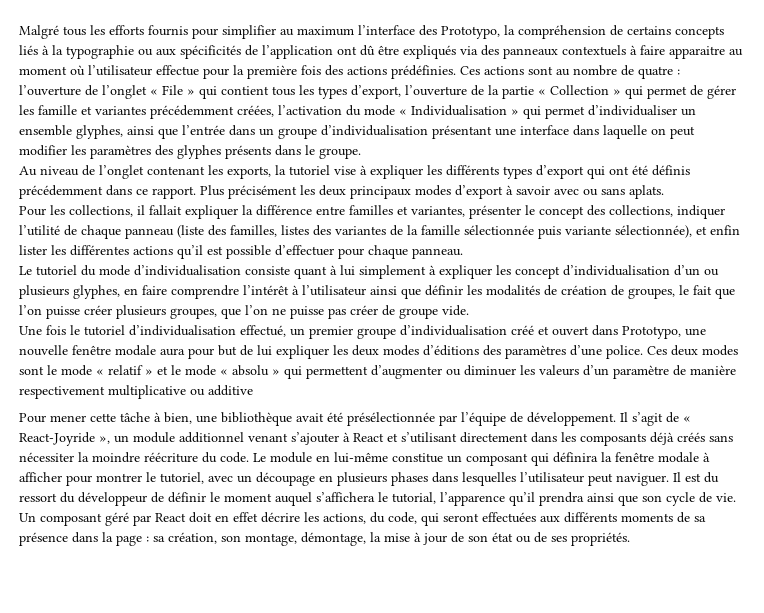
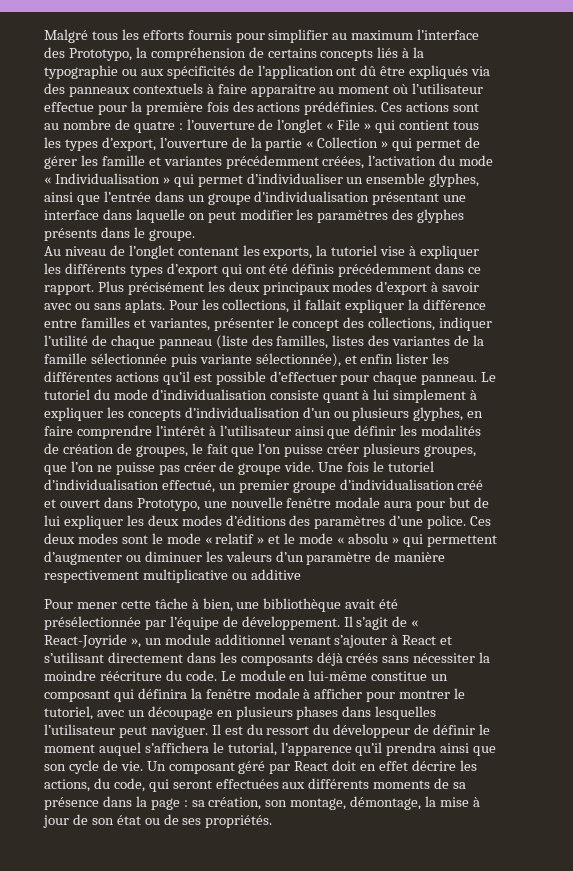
- Plus précisément les deux principaux modes d’export à savoir avec ou sans aplats.
- Pour les collections, il fallait expliquer la différence entre familles et variantes, présenter le concept des collections, indiquer l’utilité de chaque panneau (liste des familles, listes des variantes de la famille sélectionnée puis variante sélectionnée), et enfin lister les différentes actions qu’il est possible d’effectuer pour chaque panneau.
- Le tutoriel du mode d’individualisation consiste quant à lui simplement à expliquer les concept d’individualisation d’un ou plusieurs glyphes, en faire comprendre l’intérêt à l’utilisateur ainsi que définir les modalités de création de groupes, le fait que l’on puisse créer plusieurs groupes, que l’on ne puisse pas créer de groupe vide.
- Une fois le tutoriel d’individualisation effectué, un premier groupe d’individualisation créé et ouvert dans Prototypo, une nouvelle fenêtre modale aura pour but de lui expliquer les deux modes d’éditions des paramètres d’une police.
+ Plus précisément les deux principaux modes d’export à savoir avec ou sans aplats. Pour les collections, il fallait expliquer la différence entre familles et variantes, présenter le concept des collections, indiquer l’utilité de chaque panneau (liste des familles, listes des variantes de la famille sélectionnée puis variante sélectionnée), et enfin lister les différentes actions qu’il est possible d’effectuer pour chaque panneau. Le tutoriel du mode d’individualisation consiste quant à lui simplement à expliquer les concepts d’individualisation d’un ou plusieurs glyphes, en faire comprendre l’intérêt à l’utilisateur ainsi que définir les modalités de création de groupes, le fait que l’on puisse créer plusieurs groupes, que l’on ne puisse pas créer de groupe vide. Une fois le tutoriel d’individualisation effectué, un premier groupe d’individualisation créé et ouvert dans Prototypo, une nouvelle fenêtre modale aura pour but de lui expliquer les deux modes d’éditions des paramètres d’une police.

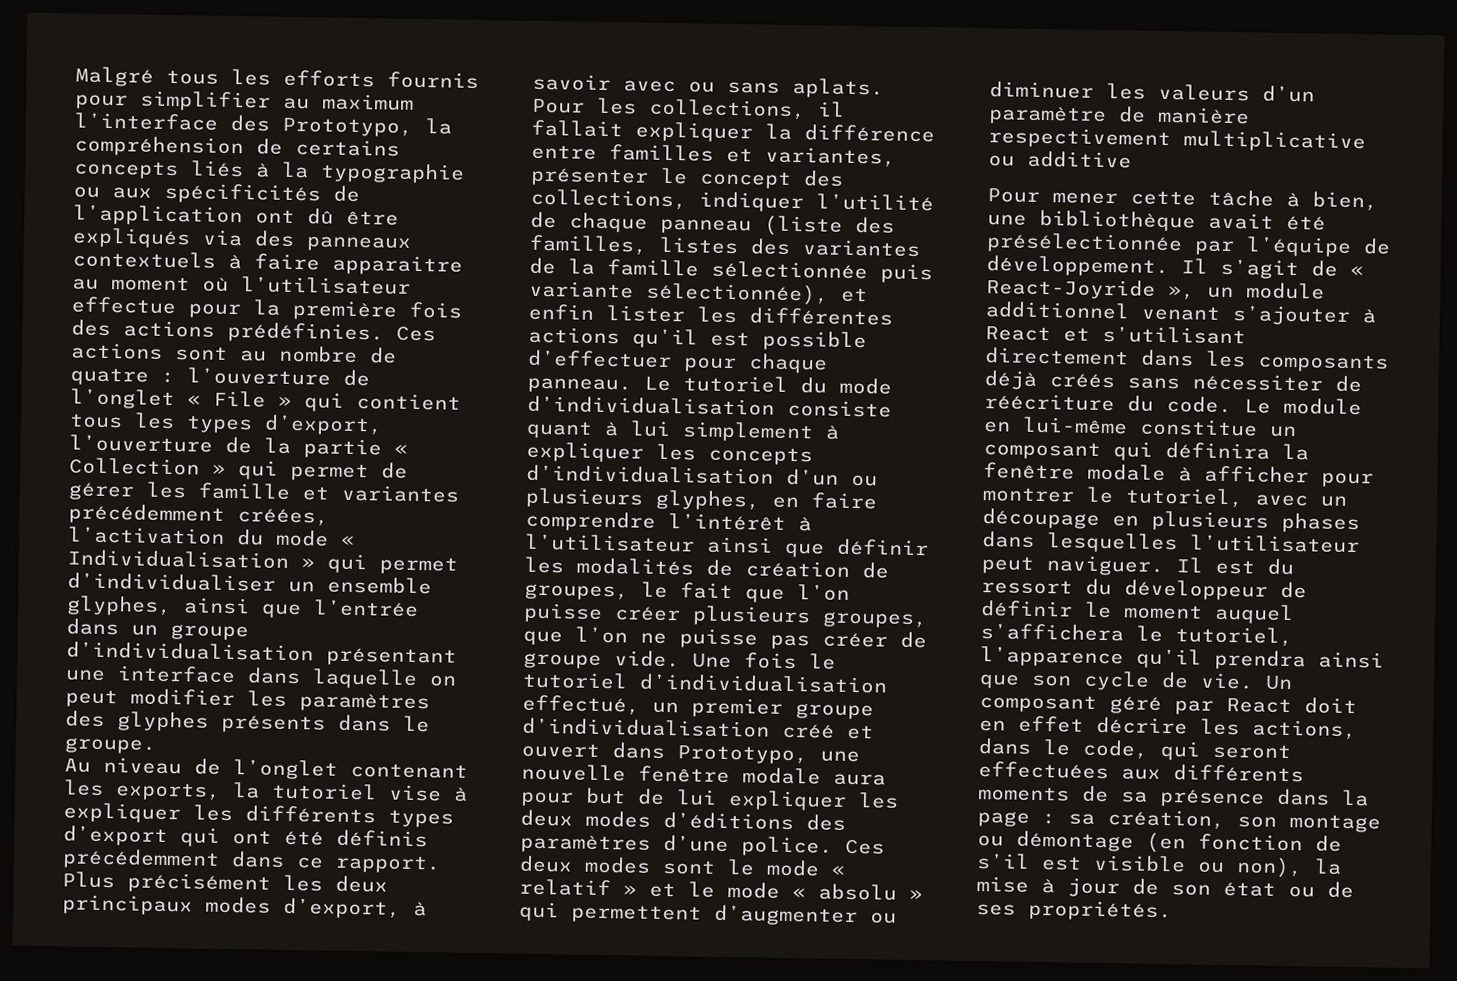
- Plus précisément les deux principaux modes d’export à savoir avec ou sans aplats.
+ Plus précisément les deux principaux modes d’export, à savoir avec ou sans aplats.
- Il s’agit de « React-Joyride », un module additionnel venant s’ajouter à React et s’utilisant directement dans les composants déjà créés sans nécessiter la moindre réécriture du code.
+ Il s’agit de « React-Joyride », un module additionnel venant s’ajouter à React et s’utilisant directement dans les composants déjà créés sans nécessiter de réécriture du code.
- Il est du ressort du développeur de définir le moment auquel s’affichera le tutorial, l’apparence qu’il prendra ainsi que son cycle de vie.
+ Il est du ressort du développeur de définir le moment auquel s’affichera le tutoriel, l’apparence qu’il prendra ainsi que son cycle de vie.
- Un composant géré par React doit en effet décrire les actions, du code, qui seront effectuées aux différents moments de sa présence dans la page : sa création, son montage, démontage, la mise à jour de son état ou de ses propriétés.
+ Un composant géré par React doit en effet décrire les actions, dans le code, qui seront effectuées aux différents moments de sa présence dans la page : sa création, son montage ou démontage (en fonction de s’il est visible ou non), la mise à jour de son état ou de ses propriétés.

